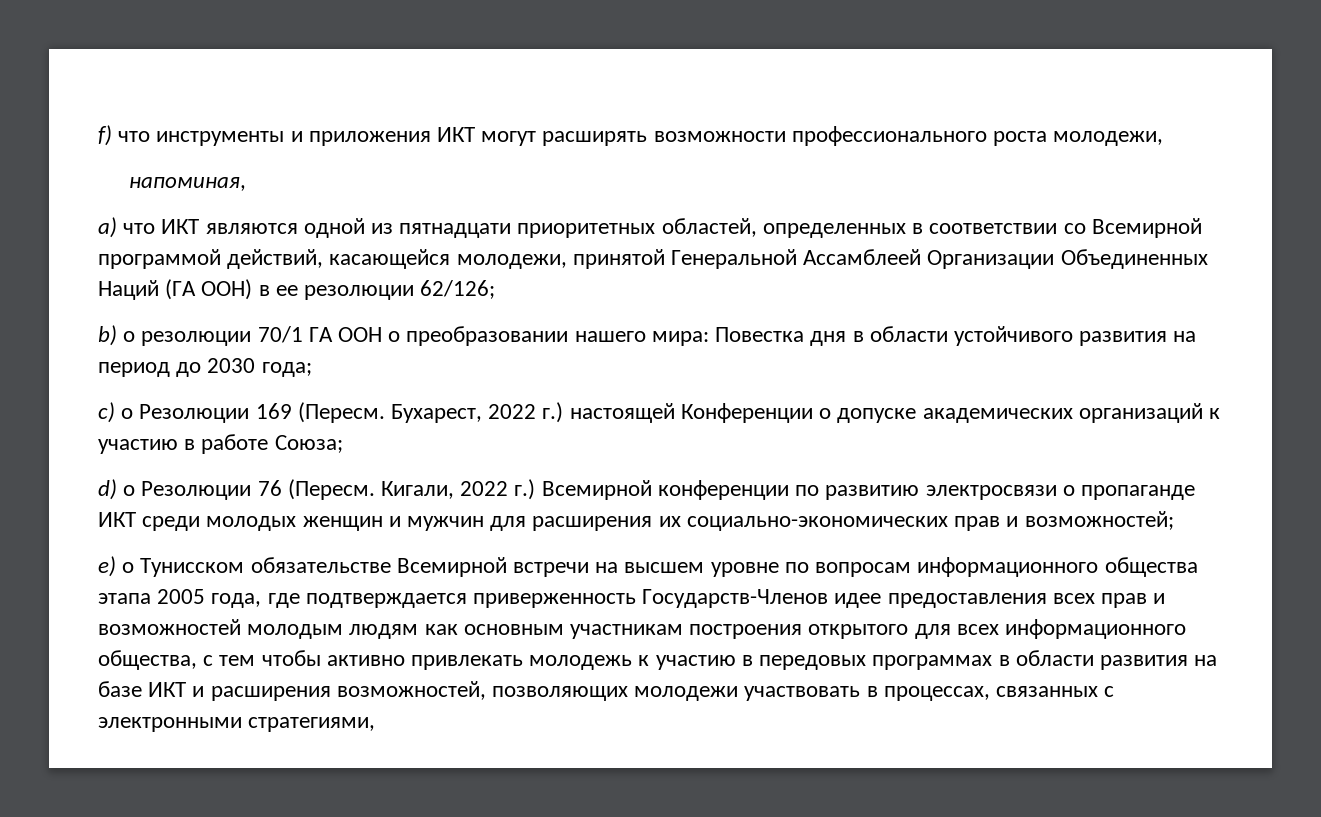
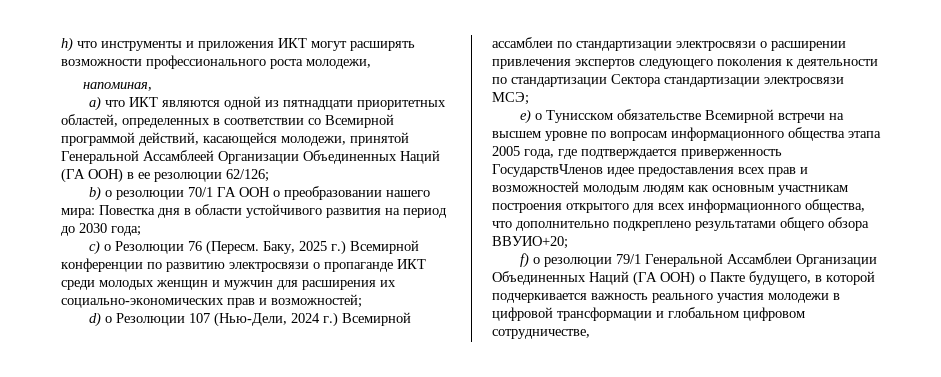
- f) что инструменты и приложения ИКТ могут расширять возможности профессионального роста молодежи,
+ h) что инструменты и приложения ИКТ могут расширять возможности профессионального роста молодежи,
- c) о Резолюции 169 (Пересм. Бухарест, 2022 г.) настоящей Конференции о допуске академических организаций к участию в работе Союза;
- d) о Резолюции 76 (Пересм. Кигали, 2022 г.) Всемирной конференции по развитию электросвязи о пропаганде ИКТ среди молодых женщин и мужчин для расширения их социально-экономических прав и возможностей;
+ c) о Резолюции 76 (Пересм. Баку, 2025 г.) Всемирной конференции по развитию электросвязи о пропаганде ИКТ среди молодых женщин и мужчин для расширения их социально-экономических прав и возможностей;
+ d) о Резолюции 107 (Нью-Дели, 2024 г.) Всемирной ассамблеи по стандартизации электросвязи о расширении привлечения экспертов следующего поколения к деятельности по стандартизации Сектора стандартизации электросвязи МСЭ;
- e) о Тунисском обязательстве Всемирной встречи на высшем уровне по вопросам информационного общества этапа 2005 года, где подтверждается приверженность Государств-Членов идее предоставления всех прав и возможностей молодым людям как основным участникам построения открытого для всех информационного общества, с тем чтобы активно привлекать молодежь к участию в передовых программах в области развития на базе ИКТ и расширения возможностей, позволяющих молодежи участвовать в процессах, связанных с электронными стратегиями,
+ e) о Тунисском обязательстве Всемирной встречи на высшем уровне по вопросам информационного общества этапа 2005 года, где подтверждается приверженность ГосударствЧленов идее предоставления всех прав и возможностей молодым людям как основным участникам построения открытого для всех информационного общества, что дополнительно подкреплено результатами общего обзора ВВУИО+20;
+ f) о резолюции 79/1 Генеральной Ассамблеи Организации Объединенных Наций (ГА ООН) о Пакте будущего, в которой подчеркивается важность реального участия молодежи в цифровой трансформации и глобальном цифровом сотрудничестве,

